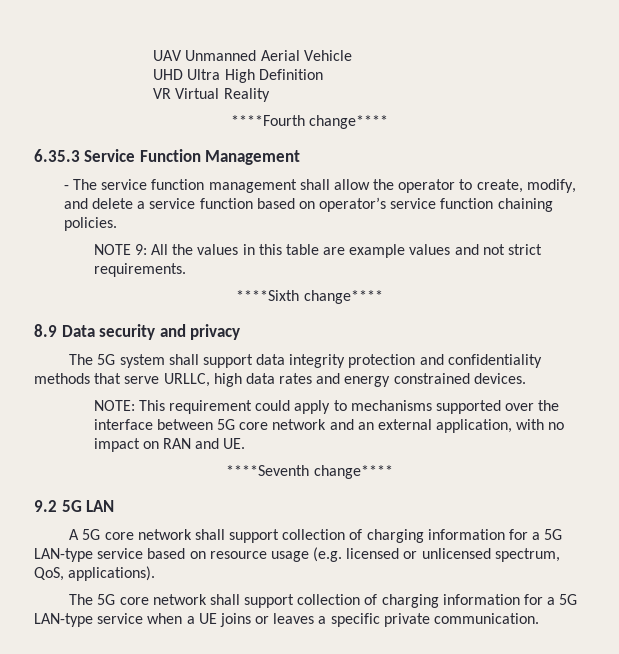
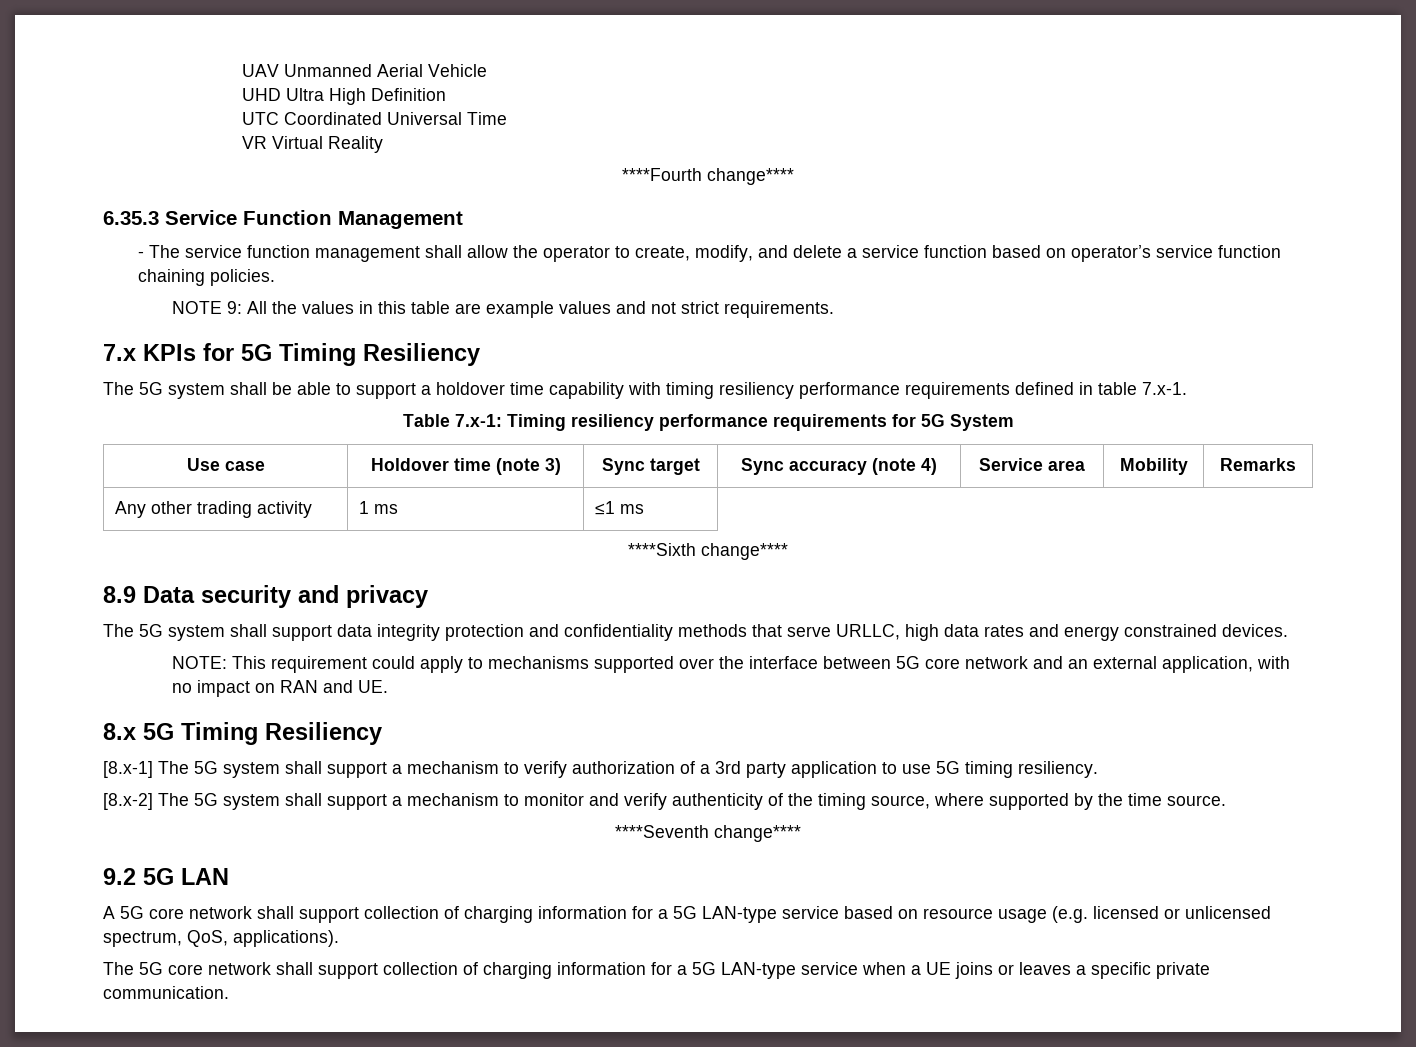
+ UTC Coordinated Universal Time
+ 7.x KPIs for 5G Timing Resiliency
+ The 5G system shall be able to support a holdover time capability with timing resiliency performance requirements defined in table 7.x-1.
+ Table 7.x-1: Timing resiliency performance requirements for 5G System
+ Use case | Holdover time (note 3) | Sync target | Sync accuracy (note 4) | Service area | Mobility | Remarks
+ Any other trading activity | 1 ms | ≤1 ms
+ 8.x 5G Timing Resiliency
+ [8.x-1] The 5G system shall support a mechanism to verify authorization of a 3rd party application to use 5G timing resiliency.
+ [8.x-2] The 5G system shall support a mechanism to monitor and verify authenticity of the timing source, where supported by the time source.

